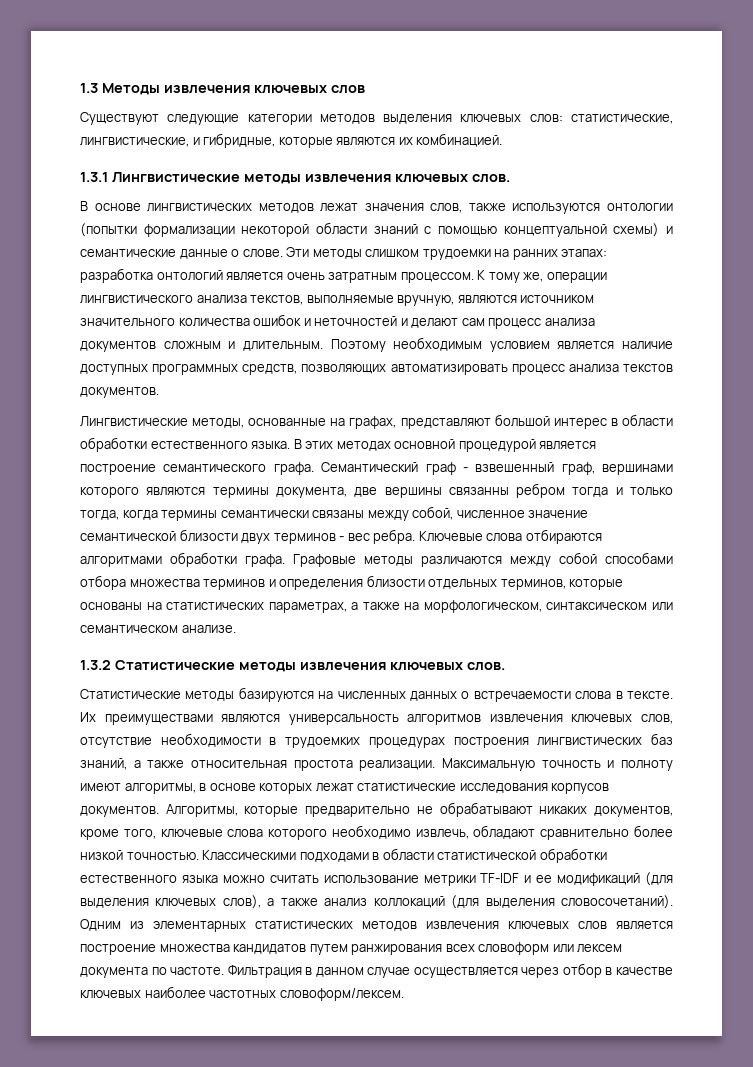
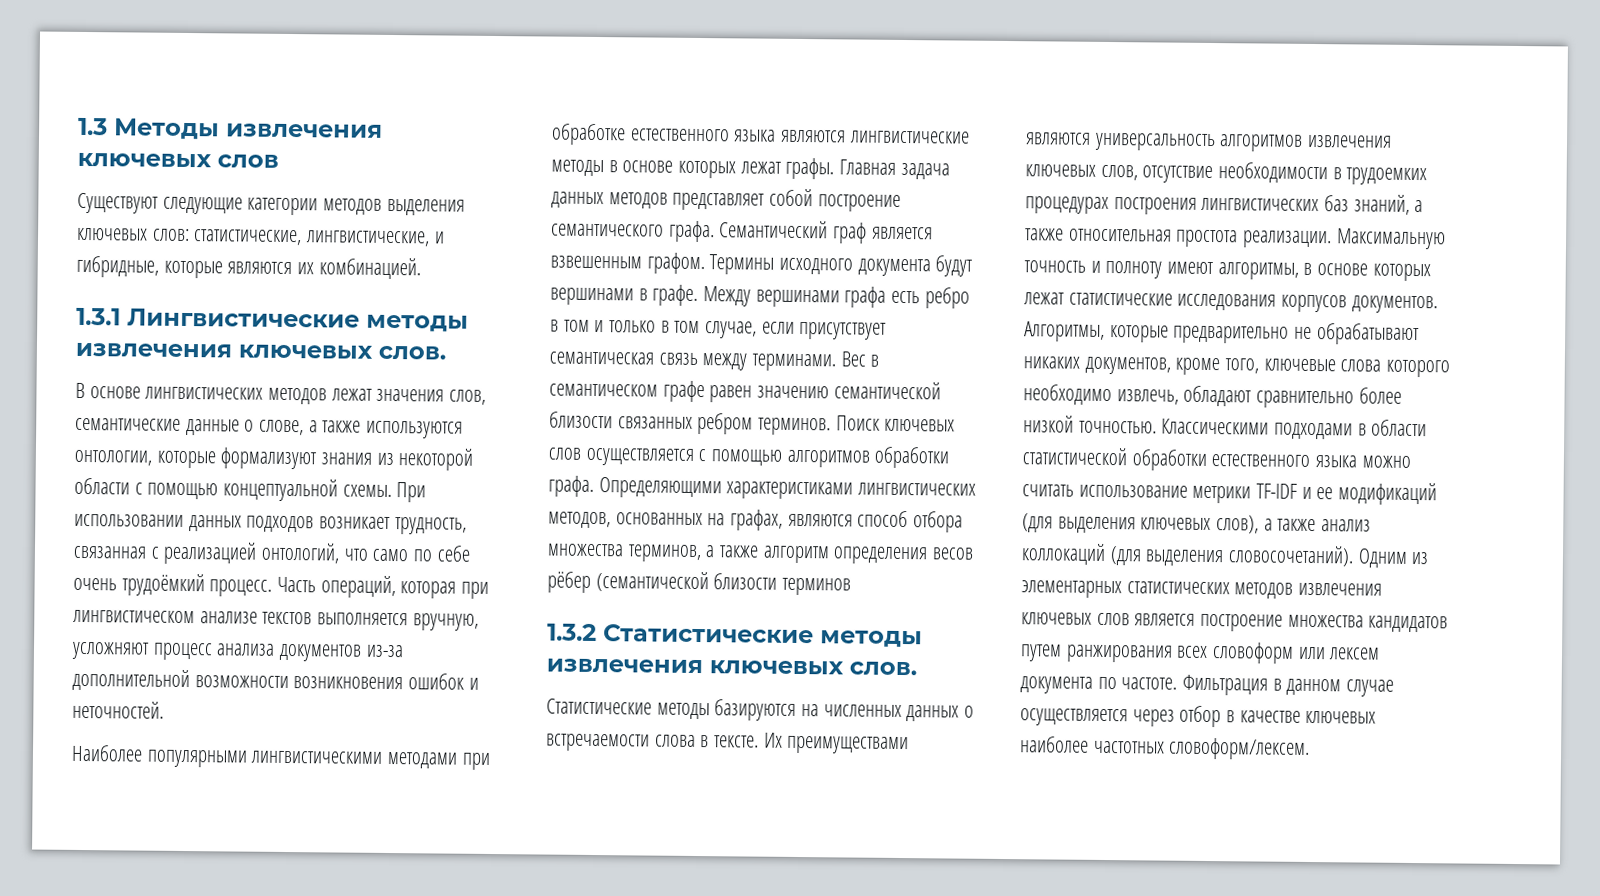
- В основе лингвистических методов лежат значения слов, также используются онтологии (попытки формализации некоторой области знаний с помощью концептуальной схемы) и семантические данные о слове. Эти методы слишком трудоемки на ранних этапах: разработка онтологий является очень затратным процессом. К тому же, операции лингвистического анализа текстов, выполняемые вручную, являются источником значительного количества ошибок и неточностей и делают сам процесс анализа документов сложным и длительным. Поэтому необходимым условием является наличие доступных программных средств, позволяющих автоматизировать процесс анализа текстов документов.
- Лингвистические методы, основанные на графах, представляют большой интерес в области обработки естественного языка. В этих методах основной процедурой является построение семантического графа.
+ В основе лингвистических методов лежат значения слов, семантические данные о слове, а также используются онтологии, которые формализуют знания из некоторой области с помощью концептуальной схемы. При использовании данных подходов возникает трудность, связанная с реализацией онтологий, что само по себе очень трудоёмкий процесс. Часть операций, которая при лингвистическом анализе текстов выполняется вручную, усложняют процесс анализа документов из-за дополнительной возможности возникновения ошибок и неточностей.
+ Наиболее популярными лингвистическими методами при обработке естественного языка являются лингвистические методы в основе которых лежат графы. Главная задача данных методов представляет собой построение семантического графа.
- Семантический граф - взвешенный граф, вершинами которого являются термины документа, две вершины связанны ребром тогда и только тогда, когда термины семантически связаны между собой, численное значение семантической близости двух терминов - вес ребра. Ключевые слова отбираются алгоритмами обработки графа. Графовые методы различаются между собой способами отбора множества терминов и определения близости отдельных терминов, которые основаны на статистических параметрах, а также на морфологическом, синтаксическом или семантическом анализе.
+ Семантический граф является взвешенным графом. Термины исходного документа будут вершинами в графе. Между вершинами графа есть ребро в том и только в том случае, если присутствует семантическая связь между терминами. Вес в семантическом графе равен значению семантической близости связанных ребром терминов. Поиск ключевых слов осуществляется с помощью алгоритмов обработки графа. Определяющими характеристиками лингвистических методов, основанных на графах, являются способ отбора множества терминов, а также алгоритм определения весов рёбер (семантической близости терминов

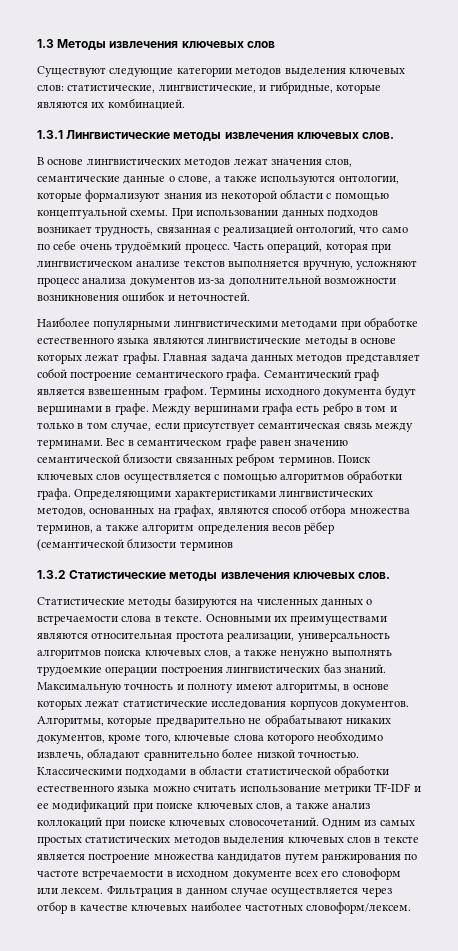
- Их преимуществами являются универсальность алгоритмов извлечения ключевых слов, отсутствие необходимости в трудоемких процедурах построения лингвистических баз знаний, а также относительная простота реализации.
+ Основными их преимуществами являются относительная простота реализации, универсальность алгоритмов поиска ключевых слов, а также ненужно выполнять трудоемкие операции построения лингвистических баз знаний.
- Классическими подходами в области статистической обработки естественного языка можно считать использование метрики TF-IDF и ее модификаций (для выделения ключевых слов), а также анализ коллокаций (для выделения словосочетаний). Одним из элементарных статистических методов извлечения ключевых слов является построение множества кандидатов путем ранжирования всех словоформ или лексем документа по частоте.
+ Классическими подходами в области статистической обработки естественного языка можно считать использование метрики TF-IDF и ее модификаций при поиске ключевых слов, а также анализ коллокаций при поиске ключевых словосочетаний. Одним из самых простых статистических методов выделения ключевых слов в тексте является построение множества кандидатов путем ранжирования по частоте встречаемости в исходном документе всех его словоформ или лексем.

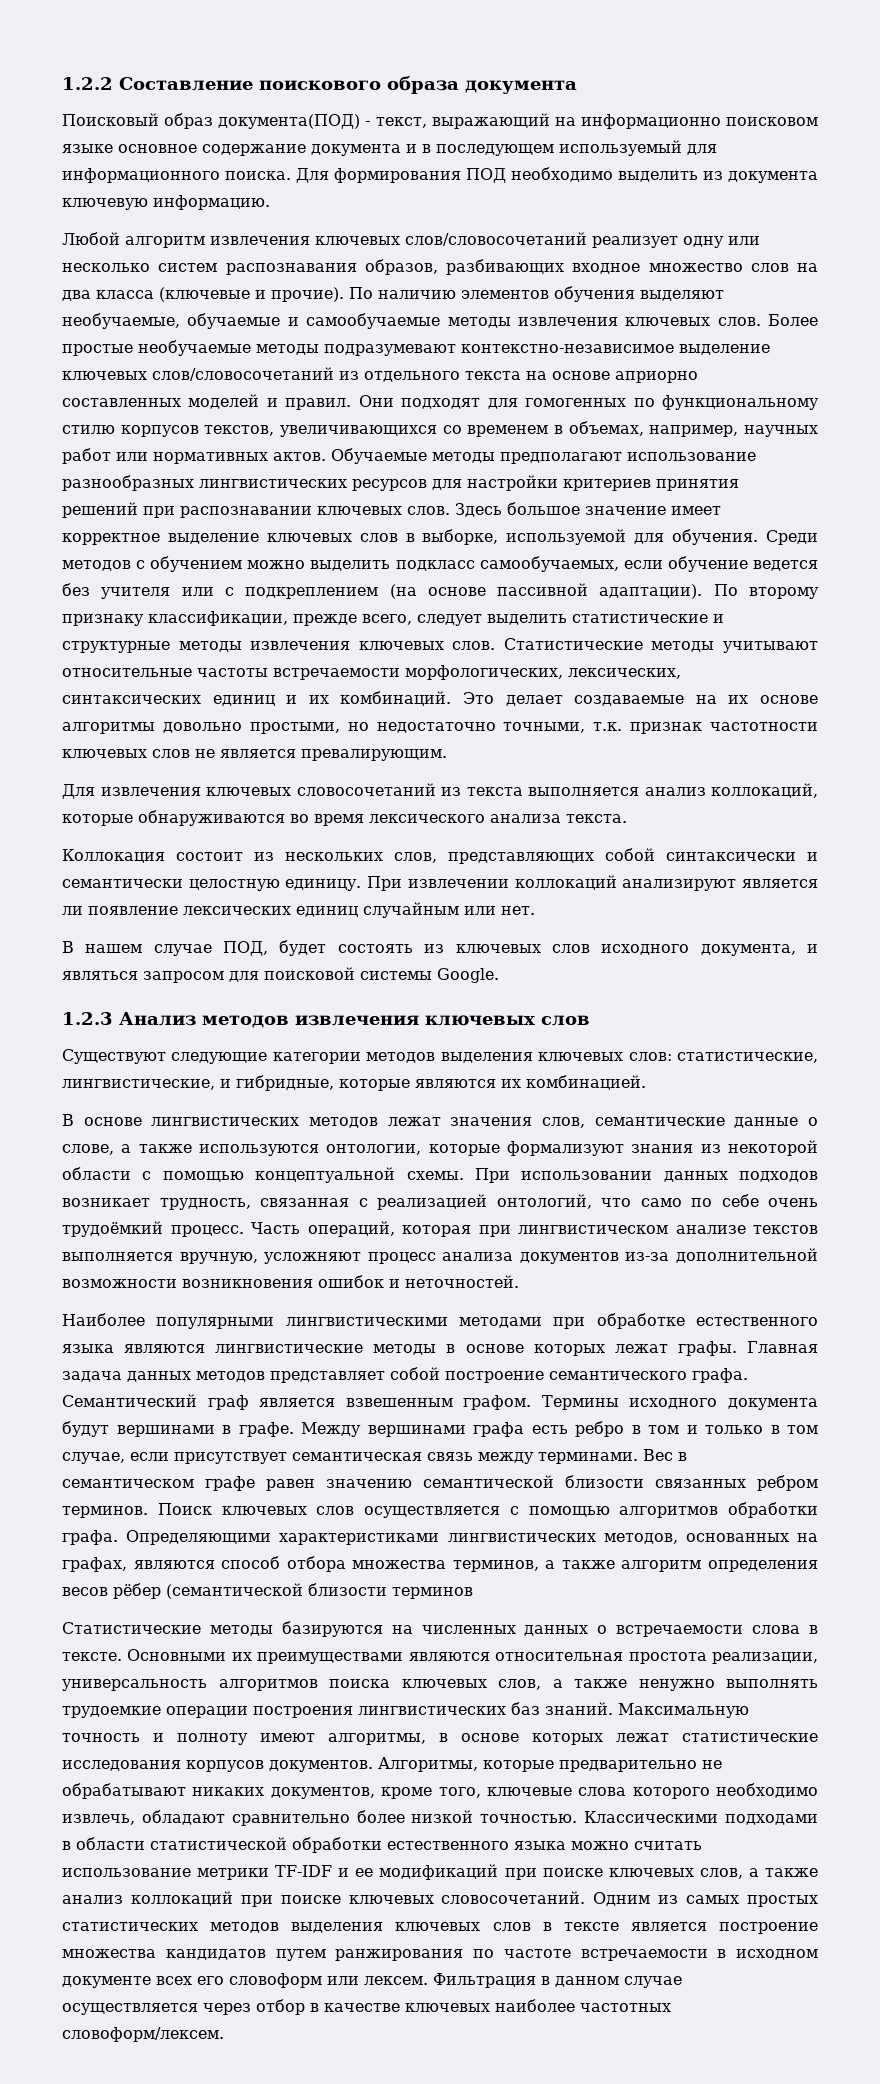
- 1.3 Методы извлечения ключевых слов
+ 1.2.2 Составление поискового образа документа
+ Поисковый образ документа(ПОД) - текст, выражающий на информационно поисковом языке основное содержание документа и в последующем используемый для информационного поиска. Для формирования ПОД необходимо выделить из документа ключевую информацию.
+ Любой алгоритм извлечения ключевых слов/словосочетаний реализует одну или несколько систем распознавания образов, разбивающих входное множество слов на два класса (ключевые и прочие). По наличию элементов обучения выделяют необучаемые, обучаемые и самообучаемые методы извлечения ключевых слов. Более простые необучаемые методы подразумевают контекстно-независимое выделение ключевых слов/словосочетаний из отдельного текста на основе априорно составленных моделей и правил. Они подходят для гомогенных по функциональному стилю корпусов текстов, увеличивающихся со временем в объемах, например, научных работ или нормативных актов. Обучаемые методы предполагают использование разнообразных лингвистических ресурсов для настройки критериев принятия решений при распознавании ключевых слов. Здесь большое значение имеет корректное выделение ключевых слов в выборке, используемой для обучения. Среди методов с обучением можно выделить подкласс самообучаемых, если обучение ведется без учителя или с подкреплением (на основе пассивной адаптации). По второму признаку классификации, прежде всего, следует выделить статистические и структурные методы извлечения ключевых слов. Статистические методы учитывают относительные частоты встречаемости морфологических, лексических, синтаксических единиц и их комбинаций. Это делает создаваемые на их основе алгоритмы довольно простыми, но недостаточно точными, т.к. признак частотности ключевых слов не является превалирующим.
+ Для извлечения ключевых словосочетаний из текста выполняется анализ коллокаций, которые обнаруживаются во время лексического анализа текста.
+ Коллокация состоит из нескольких слов, представляющих собой синтаксически и семантически целостную единицу. При извлечении коллокаций анализируют является ли появление лексических единиц случайным или нет.
+ В нашем случае ПОД, будет состоять из ключевых слов исходного документа, и являться запросом для поисковой системы Google.
+ 1.2.3 Анализ методов извлечения ключевых слов
- 1.3.1 Лингвистические методы извлечения ключевых слов.
- 1.3.2 Статистические методы извлечения ключевых слов.

